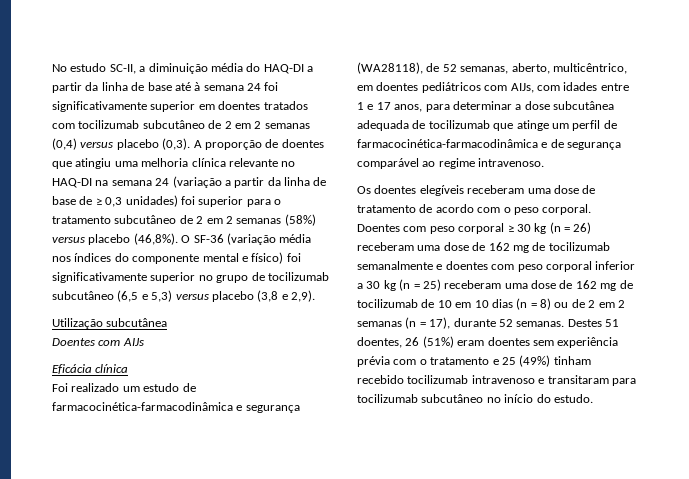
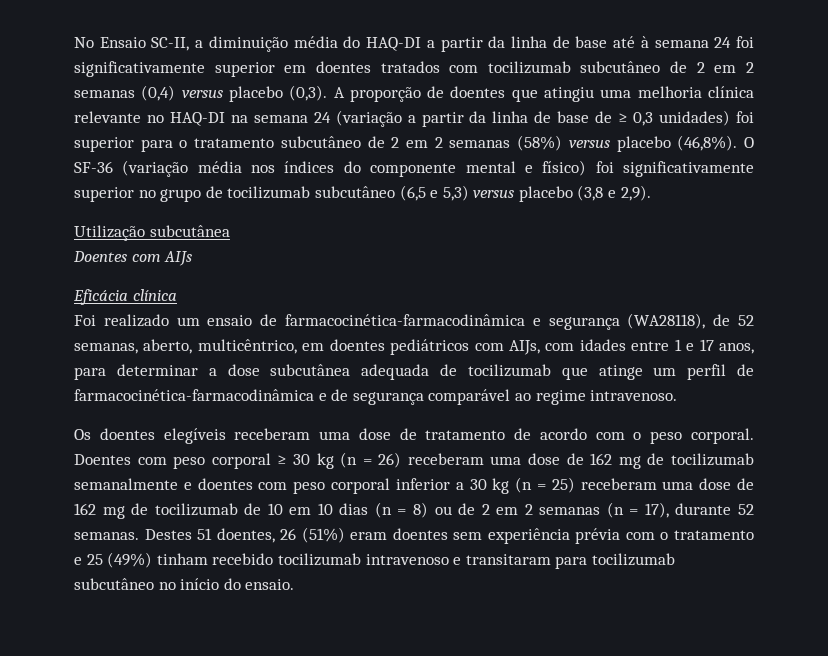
- No estudo SC-II, a diminuição média do HAQ-DI a partir da linha de base até à semana 24 foi significativamente superior em doentes tratados com tocilizumab subcutâneo de 2 em 2 semanas (0,4) versus placebo (0,3).
+ No Ensaio SC-II, a diminuição média do HAQ-DI a partir da linha de base até à semana 24 foi significativamente superior em doentes tratados com tocilizumab subcutâneo de 2 em 2 semanas (0,4) versus placebo (0,3).
- Foi realizado um estudo de farmacocinética-farmacodinâmica e segurança (WA28118), de 52 semanas, aberto, multicêntrico, em doentes pediátricos com AIJs, com idades entre 1 e 17 anos, para determinar a dose subcutânea adequada de tocilizumab que atinge um perfil de farmacocinética-farmacodinâmica e de segurança comparável ao regime intravenoso.
+ Foi realizado um ensaio de farmacocinética-farmacodinâmica e segurança (WA28118), de 52 semanas, aberto, multicêntrico, em doentes pediátricos com AIJs, com idades entre 1 e 17 anos, para determinar a dose subcutânea adequada de tocilizumab que atinge um perfil de farmacocinética-farmacodinâmica e de segurança comparável ao regime intravenoso.
- Destes 51 doentes, 26 (51%) eram doentes sem experiência prévia com o tratamento e 25 (49%) tinham recebido tocilizumab intravenoso e transitaram para tocilizumab subcutâneo no início do estudo.
+ Destes 51 doentes, 26 (51%) eram doentes sem experiência prévia com o tratamento e 25 (49%) tinham recebido tocilizumab intravenoso e transitaram para tocilizumab subcutâneo no início do ensaio.

